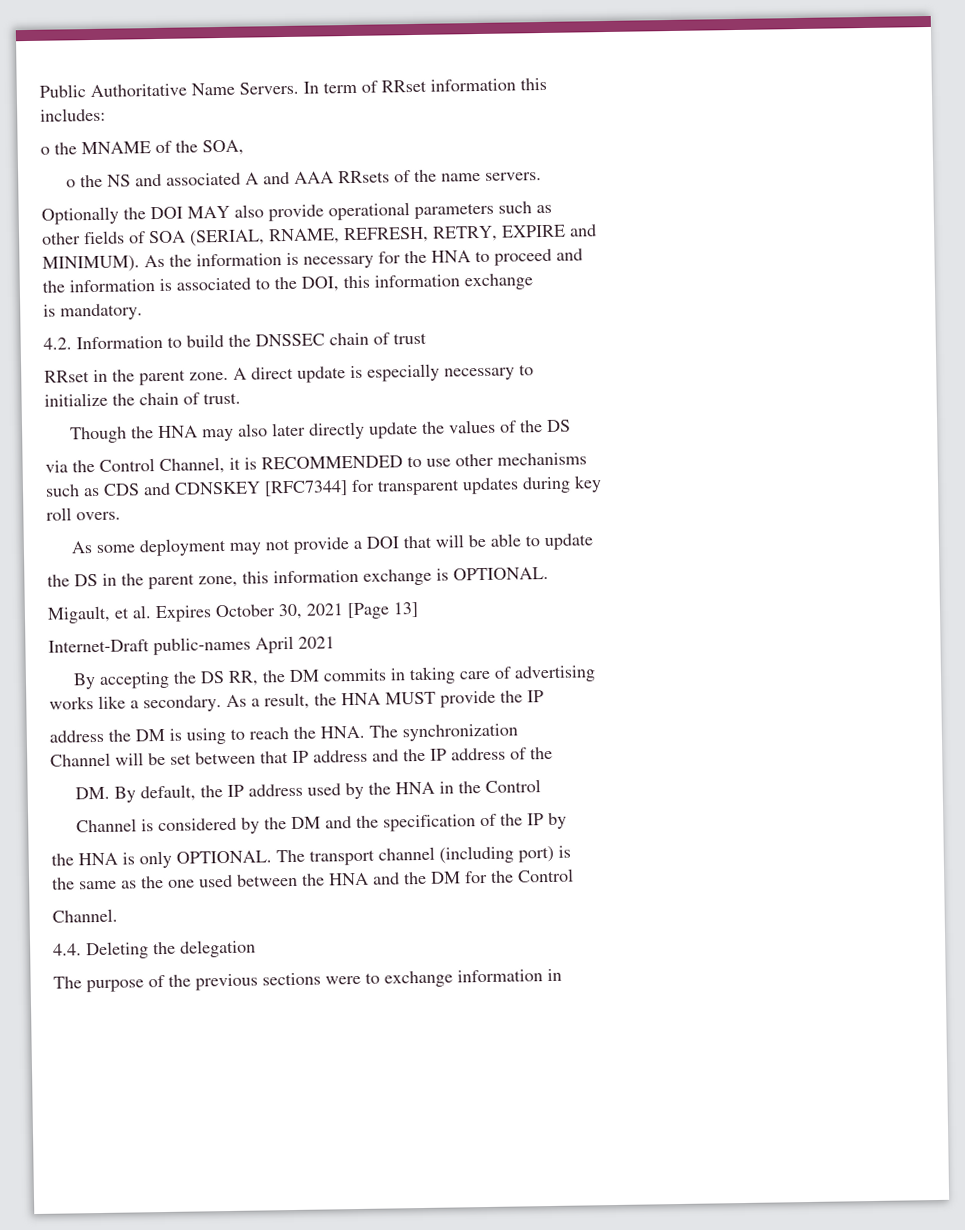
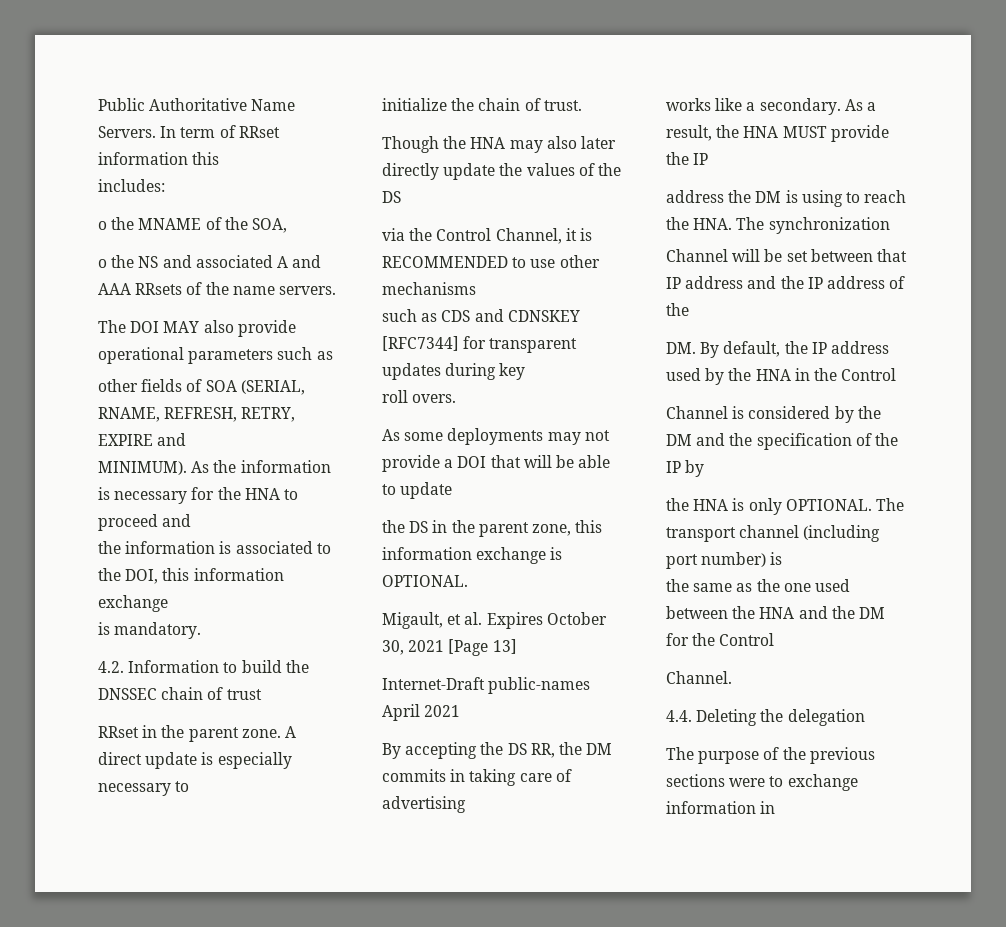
- Optionally the DOI MAY also provide operational parameters such as
+ The DOI MAY also provide operational parameters such as
- As some deployment may not provide a DOI that will be able to update
+ As some deployments may not provide a DOI that will be able to update
- The transport channel (including port) is
+ The transport channel (including port number) is

